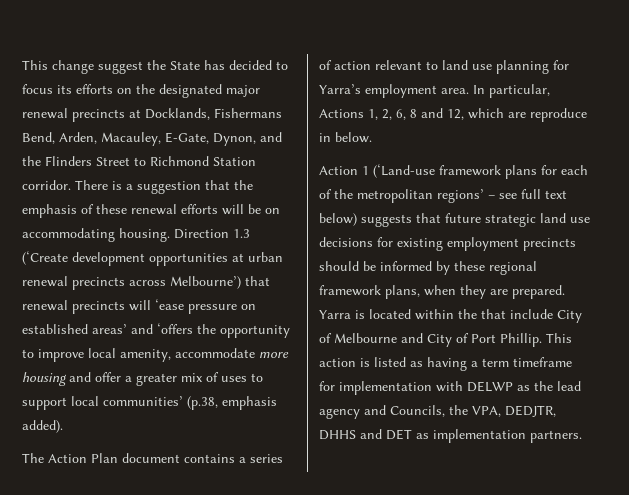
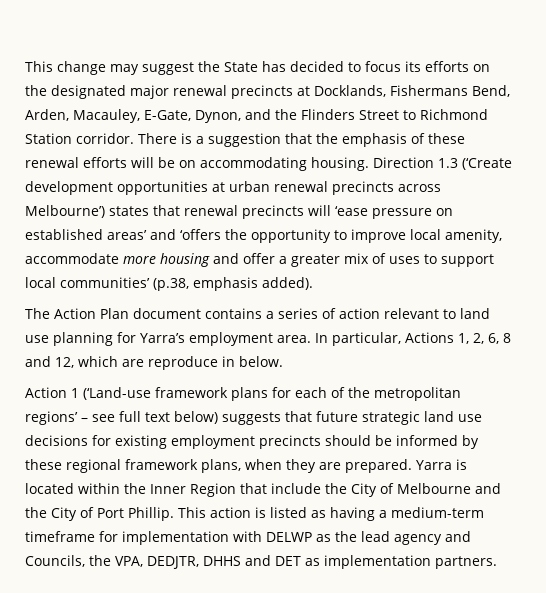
- This change suggest the State has decided to focus its efforts on the designated major renewal precincts at Docklands, Fishermans Bend, Arden, Macauley, E-Gate, Dynon, and the Flinders Street to Richmond Station corridor.
+ This change may suggest the State has decided to focus its efforts on the designated major renewal precincts at Docklands, Fishermans Bend, Arden, Macauley, E-Gate, Dynon, and the Flinders Street to Richmond Station corridor.
- Direction 1.3 (‘Create development opportunities at urban renewal precincts across Melbourne’) that renewal precincts will ‘ease pressure on established areas’ and ‘offers the opportunity to improve local amenity, accommodate more housing and offer a greater mix of uses to support local communities’ (p.38, emphasis added).
+ Direction 1.3 (‘Create development opportunities at urban renewal precincts across Melbourne’) states that renewal precincts will ‘ease pressure on established areas’ and ‘offers the opportunity to improve local amenity, accommodate more housing and offer a greater mix of uses to support local communities’ (p.38, emphasis added).
- Yarra is located within the that include City of Melbourne and City of Port Phillip.
+ Yarra is located within the Inner Region that include the City of Melbourne and the City of Port Phillip.
- This action is listed as having a term timeframe for implementation with DELWP as the lead agency and Councils, the VPA, DEDJTR, DHHS and DET as implementation partners.
+ This action is listed as having a medium-term timeframe for implementation with DELWP as the lead agency and Councils, the VPA, DEDJTR, DHHS and DET as implementation partners.

